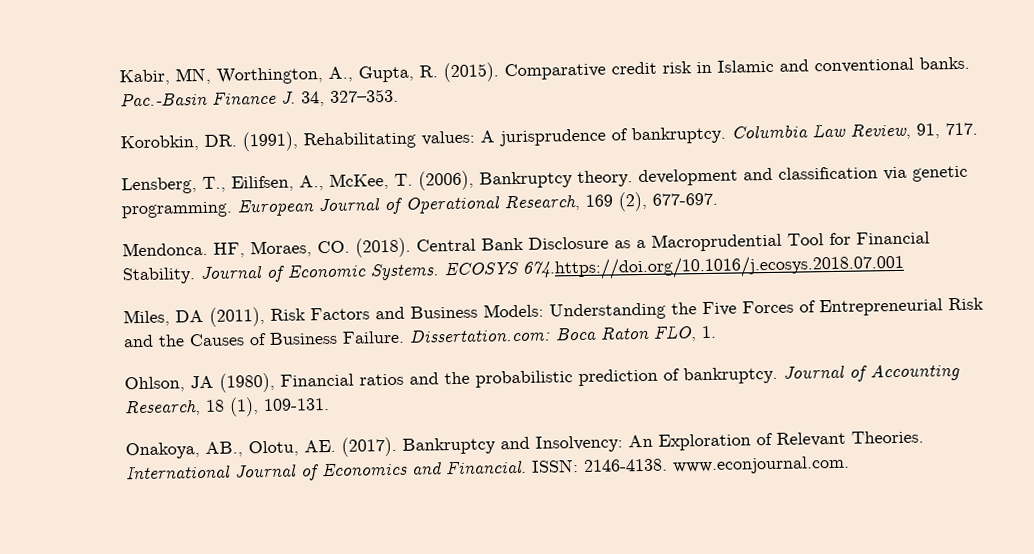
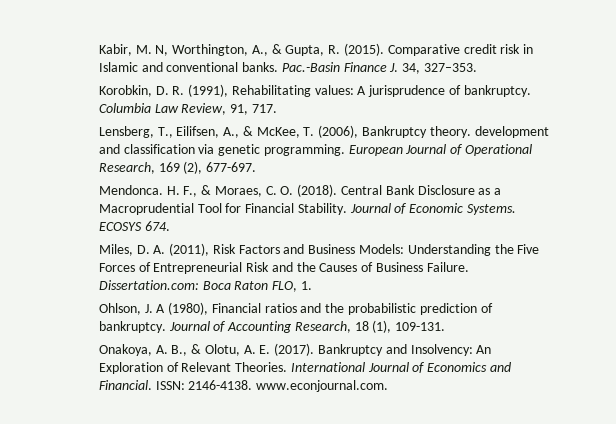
- Kabir, MN, Worthington, A., Gupta, R. (2015).
+ Kabir, M. N, Worthington, A., & Gupta, R. (2015).
- Korobkin, DR. (1991), Rehabilitating values: A jurisprudence of bankruptcy.
+ Korobkin, D. R. (1991), Rehabilitating values: A jurisprudence of bankruptcy.
- Lensberg, T., Eilifsen, A., McKee, T. (2006), Bankruptcy theory. development and classification via genetic programming.
+ Lensberg, T., Eilifsen, A., & McKee, T. (2006), Bankruptcy theory. development and classification via genetic programming.
- HF, Moraes, CO. (2018).
+ H. F., & Moraes, C. O. (2018).
- ECOSYS 674.https://doi.org/10.1016/j.ecosys.2018.07.001
+ ECOSYS 674.
- Miles, DA (2011), Risk Factors and Business Models: Understanding the Five Forces of Entrepreneurial Risk and the Causes of Business Failure.
+ Miles, D. A. (2011), Risk Factors and Business Models: Understanding the Five Forces of Entrepreneurial Risk and the Causes of Business Failure.
- Ohlson, JA (1980), Financial ratios and the probabilistic prediction of bankruptcy.
+ Ohlson, J. A (1980), Financial ratios and the probabilistic prediction of bankruptcy.
- Onakoya, AB., Olotu, AE. (2017).
+ Onakoya, A. B., & Olotu, A. E. (2017).

